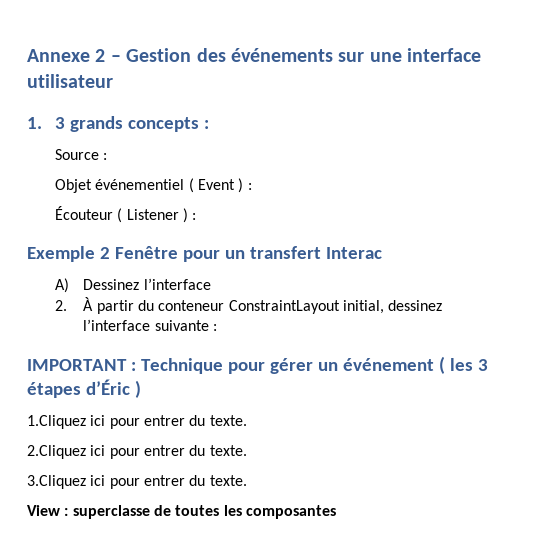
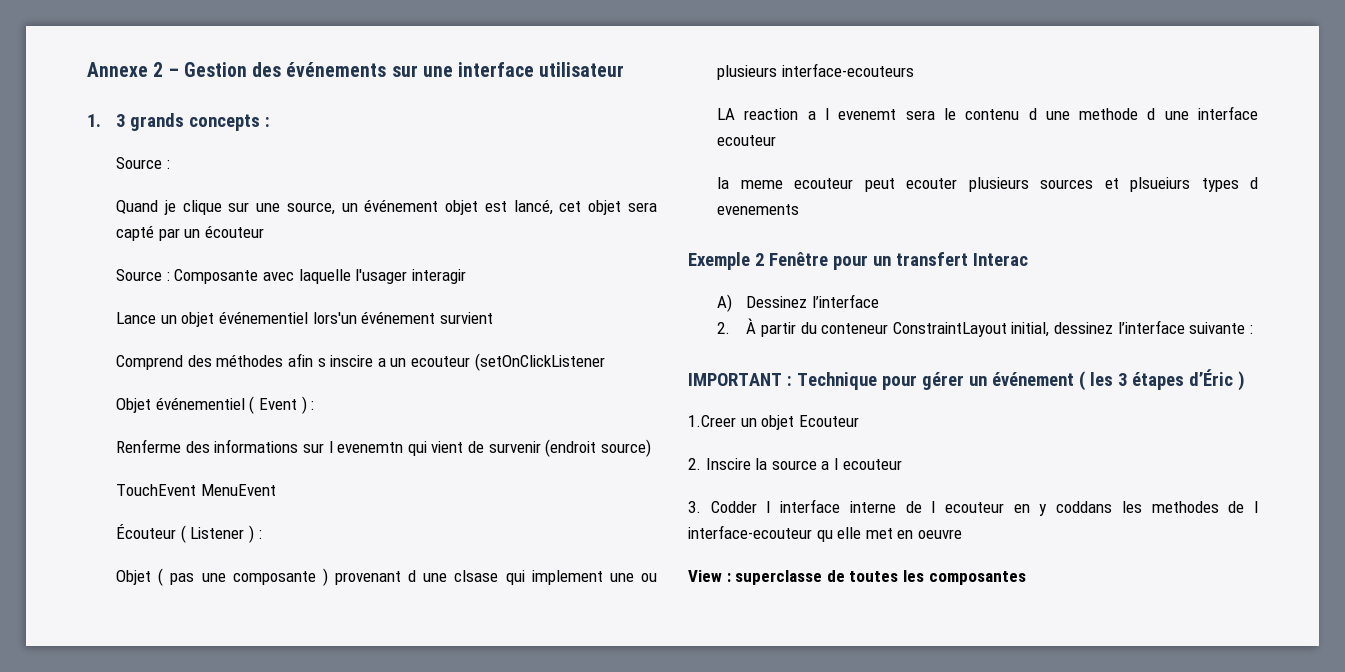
+ Quand je clique sur une source, un événement objet est lancé, cet objet sera capté par un écouteur
+ Source : Composante avec laquelle l'usager interagir
+ Lance un objet événementiel lors'un événement survient
+ Comprend des méthodes afin s inscire a un ecouteur (setOnClickListener
+ Renferme des informations sur l evenemtn qui vient de survenir (endroit source)
+ TouchEvent MenuEvent
+ Objet ( pas une composante ) provenant d une clsase qui implement une ou plusieurs interface-ecouteurs
+ LA reaction a l evenemt sera le contenu d une methode d une interface ecouteur
+ la meme ecouteur peut ecouter plusieurs sources et plsueiurs types d evenements
- 1.Cliquez ici pour entrer du texte.
- 2.Cliquez ici pour entrer du texte.
- 3.Cliquez ici pour entrer du texte.
+ 1.Creer un objet Ecouteur
+ 2. Inscire la source a l ecouteur
+ 3. Codder l interface interne de l ecouteur en y coddans les methodes de l interface-ecouteur qu elle met en oeuvre

